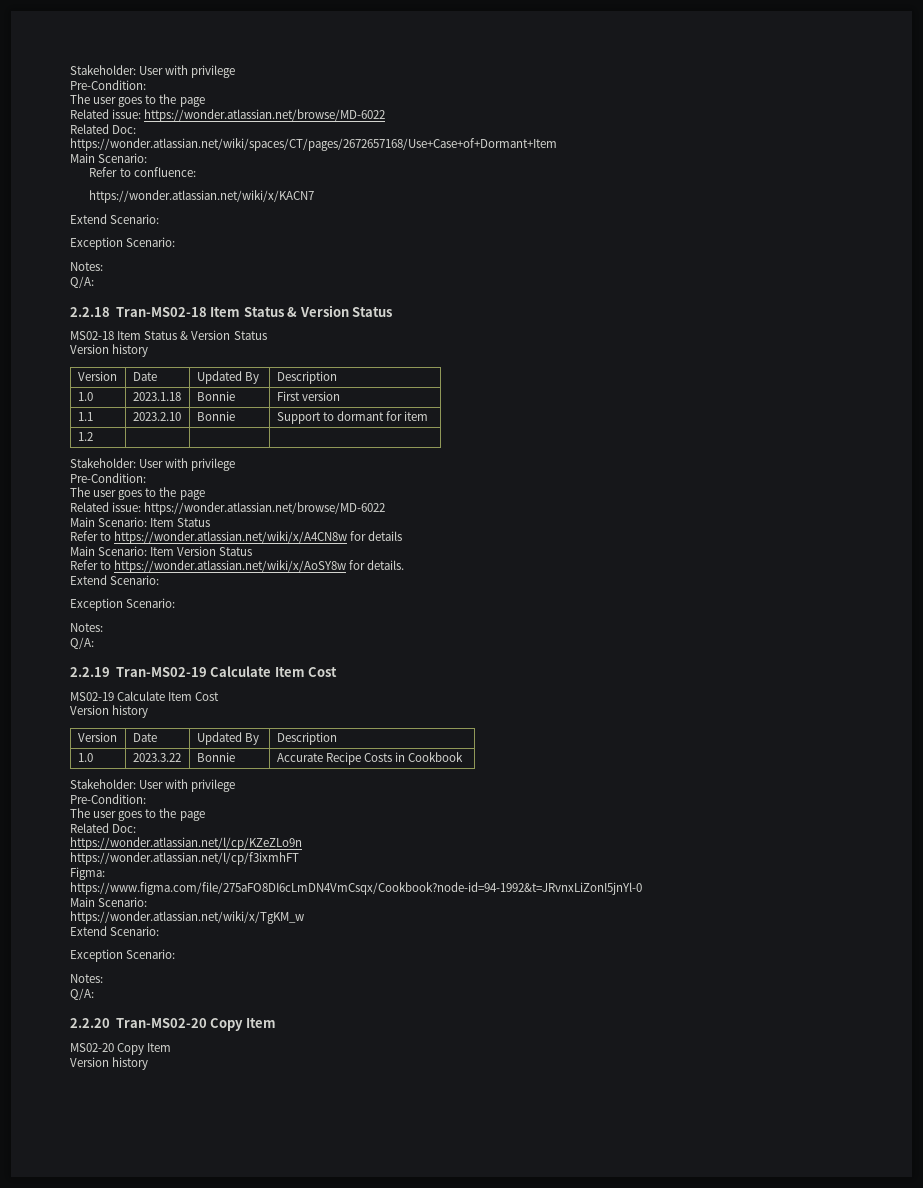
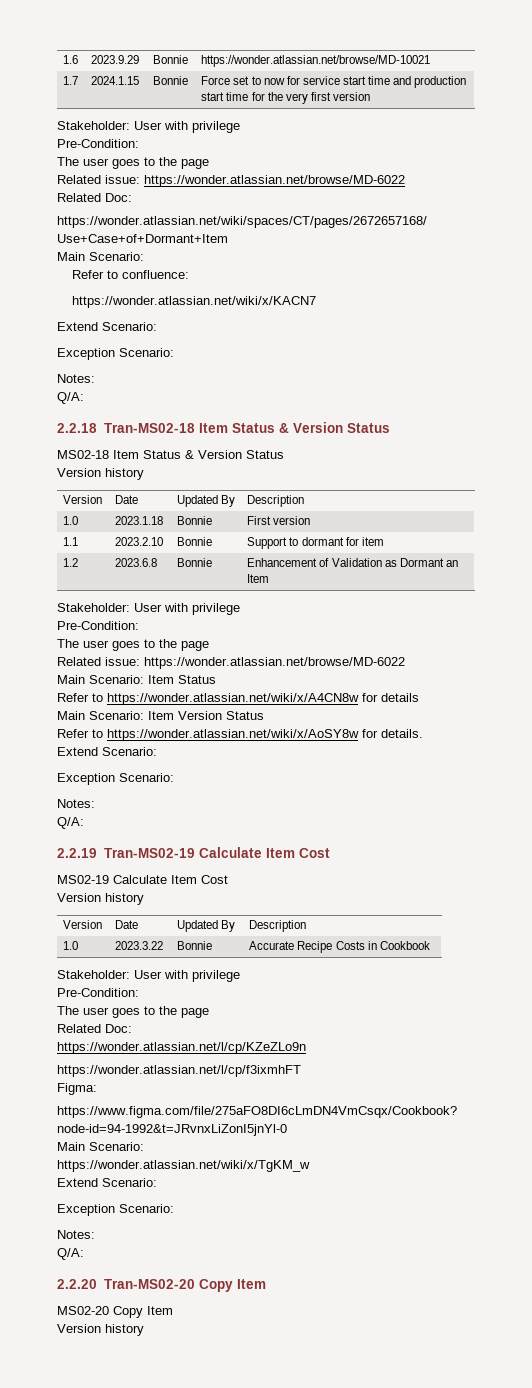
+ 1.6 | 2023.9.29 | Bonnie | https://wonder.atlassian.net/browse/MD-10021
+ 1.7 | 2024.1.15 | Bonnie | Force set to now for service start time and production start time for the very first version
- 1.2 | | |
+ 1.2 | 2023.6.8 | Bonnie | Enhancement of Validation as Dormant an Item

